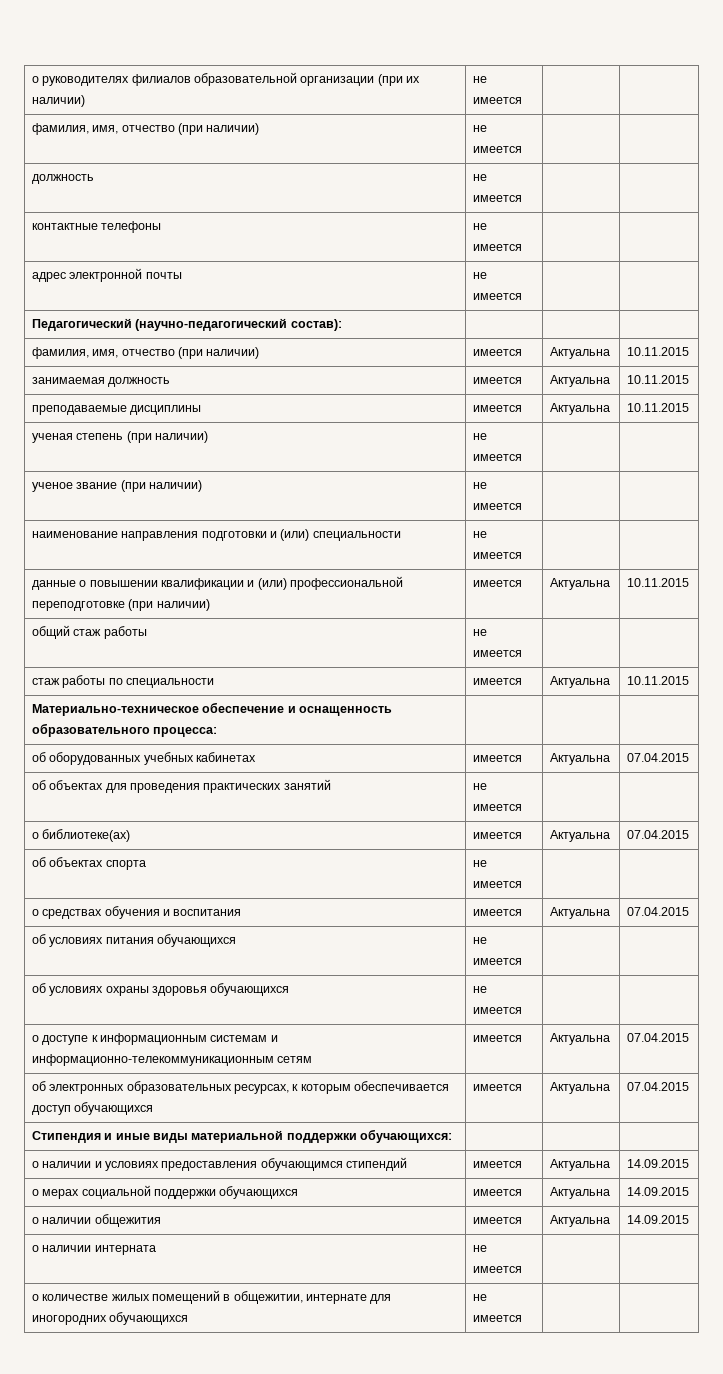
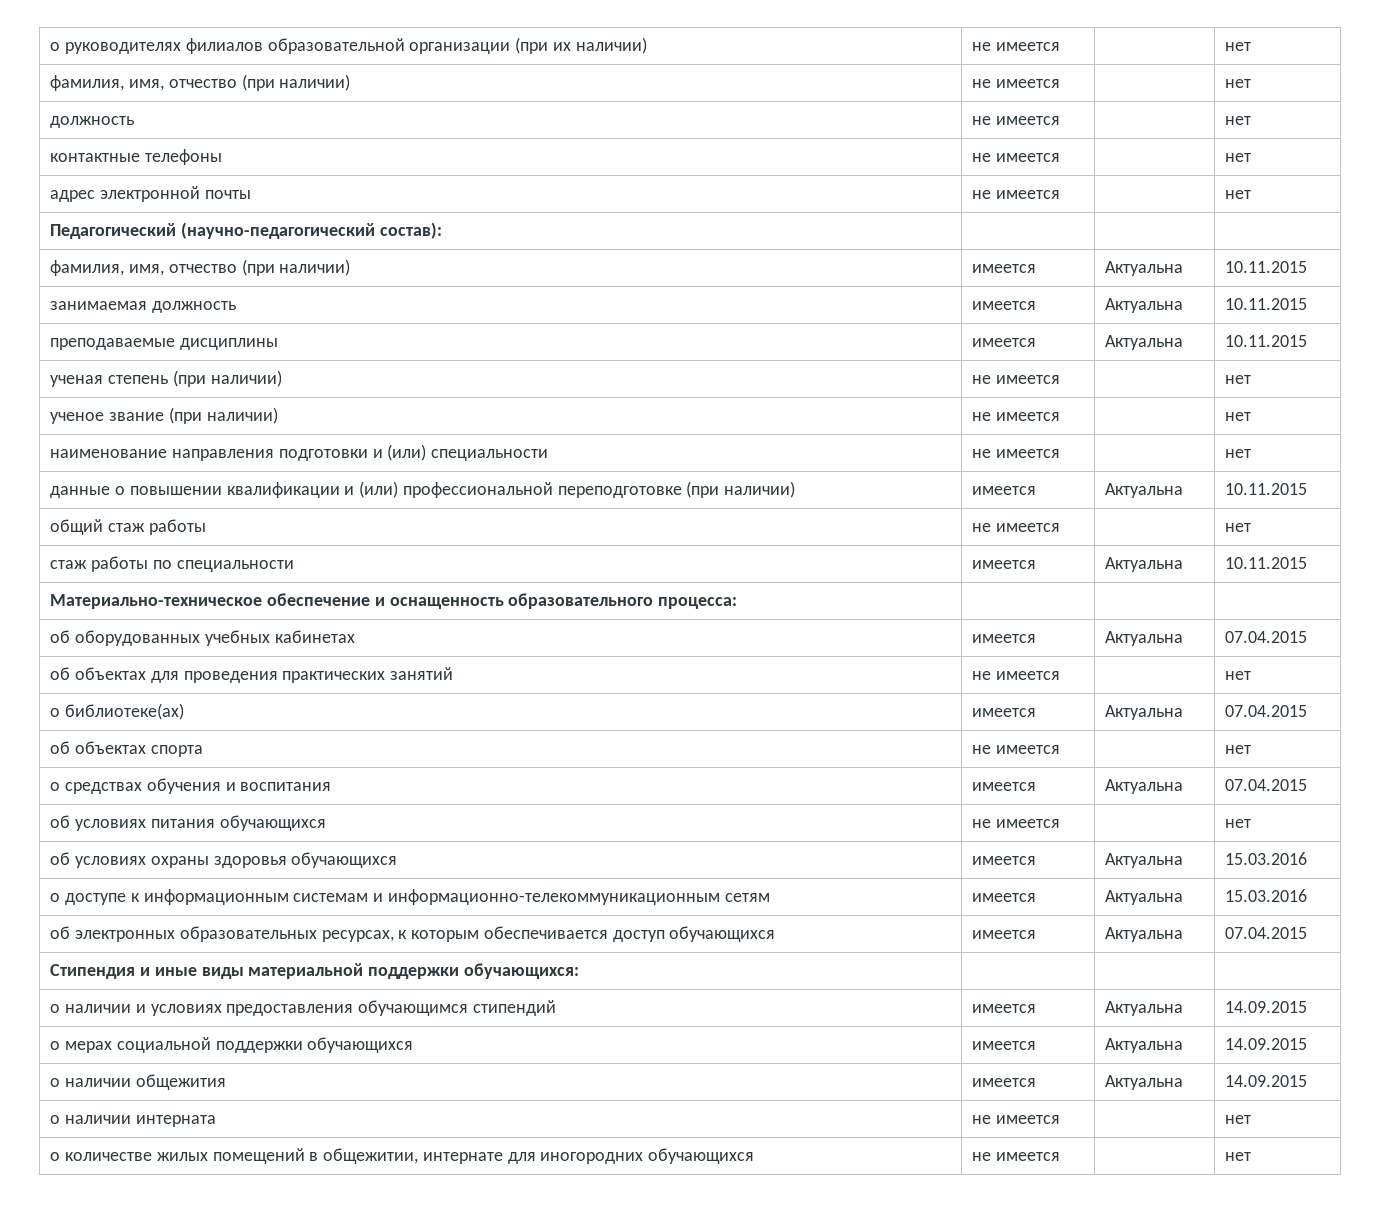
- о руководителях филиалов образовательной организации (при их наличии) | не имеется | |
+ о руководителях филиалов образовательной организации (при их наличии) | не имеется | | нет
- фамилия, имя, отчество (при наличии) | не имеется | |
+ фамилия, имя, отчество (при наличии) | не имеется | | нет
- должность | не имеется | |
+ должность | не имеется | | нет
- контактные телефоны | не имеется | |
+ контактные телефоны | не имеется | | нет
- адрес электронной почты | не имеется | |
+ адрес электронной почты | не имеется | | нет
- ученая степень (при наличии) | не имеется | |
+ ученая степень (при наличии) | не имеется | | нет
- ученое звание (при наличии) | не имеется | |
+ ученое звание (при наличии) | не имеется | | нет
- наименование направления подготовки и (или) специальности | не имеется | |
+ наименование направления подготовки и (или) специальности | не имеется | | нет
- общий стаж работы | не имеется | |
+ общий стаж работы | не имеется | | нет
- об объектах для проведения практических занятий | не имеется | |
+ об объектах для проведения практических занятий | не имеется | | нет
- об объектах спорта | не имеется | |
+ об объектах спорта | не имеется | | нет
- об условиях питания обучающихся | не имеется | |
+ об условиях питания обучающихся | не имеется | | нет
- об условиях охраны здоровья обучающихся | не имеется | |
+ об условиях охраны здоровья обучающихся | имеется | Актуальна | 15.03.2016
- о доступе к информационным системам и информационно-телекоммуникационным сетям | имеется | Актуальна | 07.04.2015
+ о доступе к информационным системам и информационно-телекоммуникационным сетям | имеется | Актуальна | 15.03.2016
- о наличии интерната | не имеется | |
+ о наличии интерната | не имеется | | нет
- о количестве жилых помещений в общежитии, интернате для иногородних обучающихся | не имеется | |
+ о количестве жилых помещений в общежитии, интернате для иногородних обучающихся | не имеется | | нет

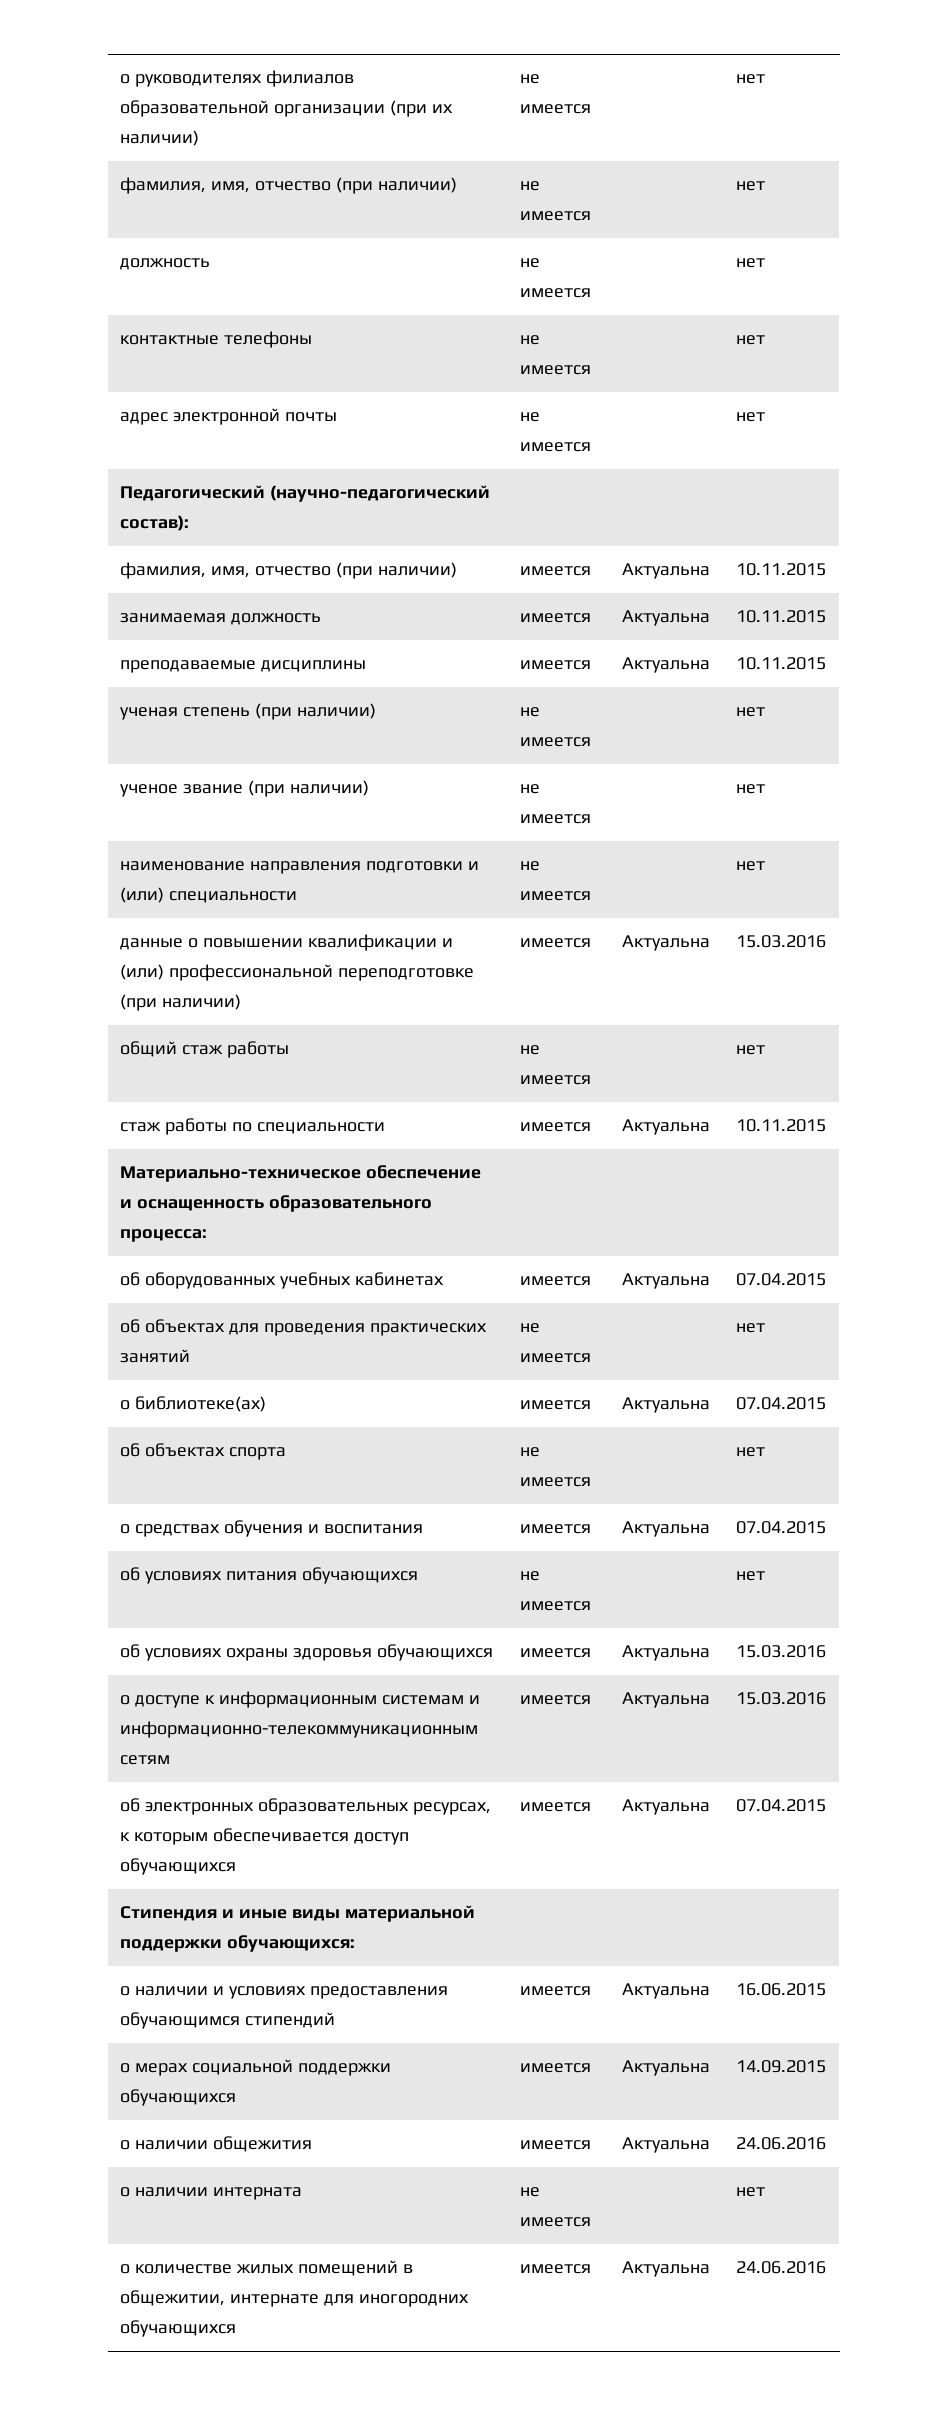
- данные о повышении квалификации и (или) профессиональной переподготовке (при наличии) | имеется | Актуальна | 10.11.2015
+ данные о повышении квалификации и (или) профессиональной переподготовке (при наличии) | имеется | Актуальна | 15.03.2016
- о наличии и условиях предоставления обучающимся стипендий | имеется | Актуальна | 14.09.2015
+ о наличии и условиях предоставления обучающимся стипендий | имеется | Актуальна | 16.06.2015
- о наличии общежития | имеется | Актуальна | 14.09.2015
+ о наличии общежития | имеется | Актуальна | 24.06.2016
- о количестве жилых помещений в общежитии, интернате для иногородних обучающихся | не имеется | | нет
+ о количестве жилых помещений в общежитии, интернате для иногородних обучающихся | имеется | Актуальна | 24.06.2016

